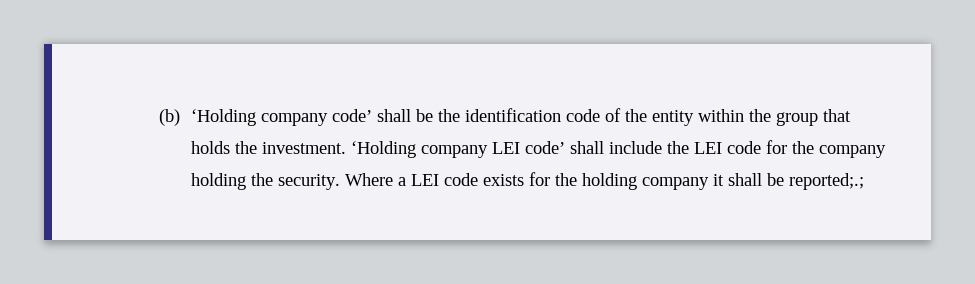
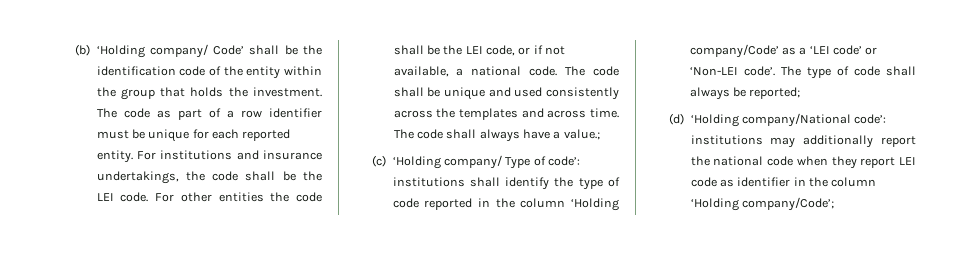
- (b) ‘Holding company code’ shall be the identification code of the entity within the group that holds the investment.
+ (b) ‘Holding company/ Code’ shall be the identification code of the entity within the group that holds the investment.
- ‘Holding company LEI code’ shall include the LEI code for the company holding the security. Where a LEI code exists for the holding company it shall be reported;.;
+ The code as part of a row identifier must be unique for each reported entity. For institutions and insurance undertakings, the code shall be the LEI code. For other entities the code shall be the LEI code, or if not available, a national code. The code shall be unique and used consistently across the templates and across time. The code shall always have a value.;
+ (c) ‘Holding company/ Type of code’: institutions shall identify the type of code reported in the column ‘Holding company/Code’ as a ‘LEI code’ or ‘Non-LEI code’. The type of code shall always be reported;
+ (d) ‘Holding company/National code’: institutions may additionally report the national code when they report LEI code as identifier in the column ‘Holding company/Code’;

